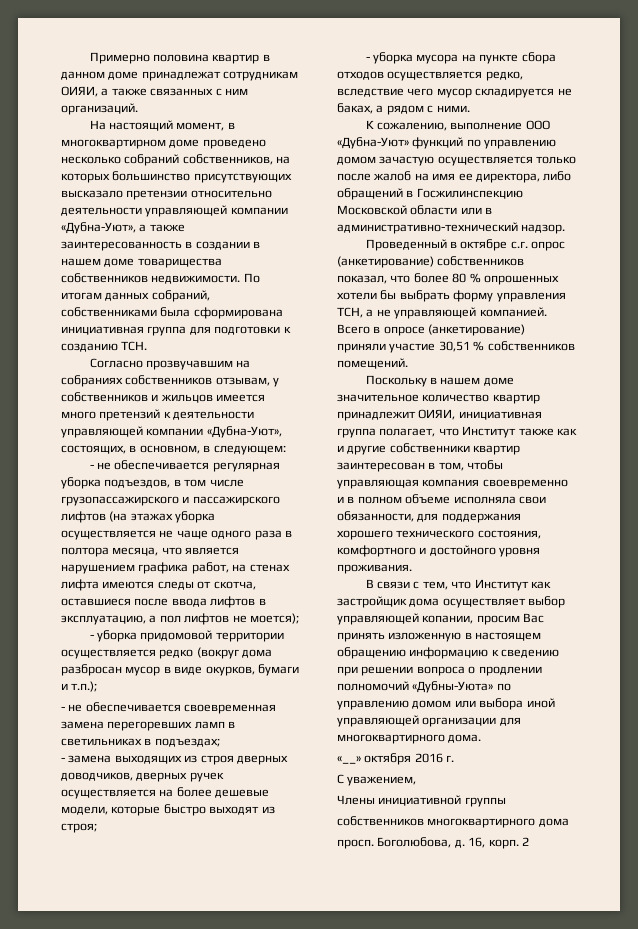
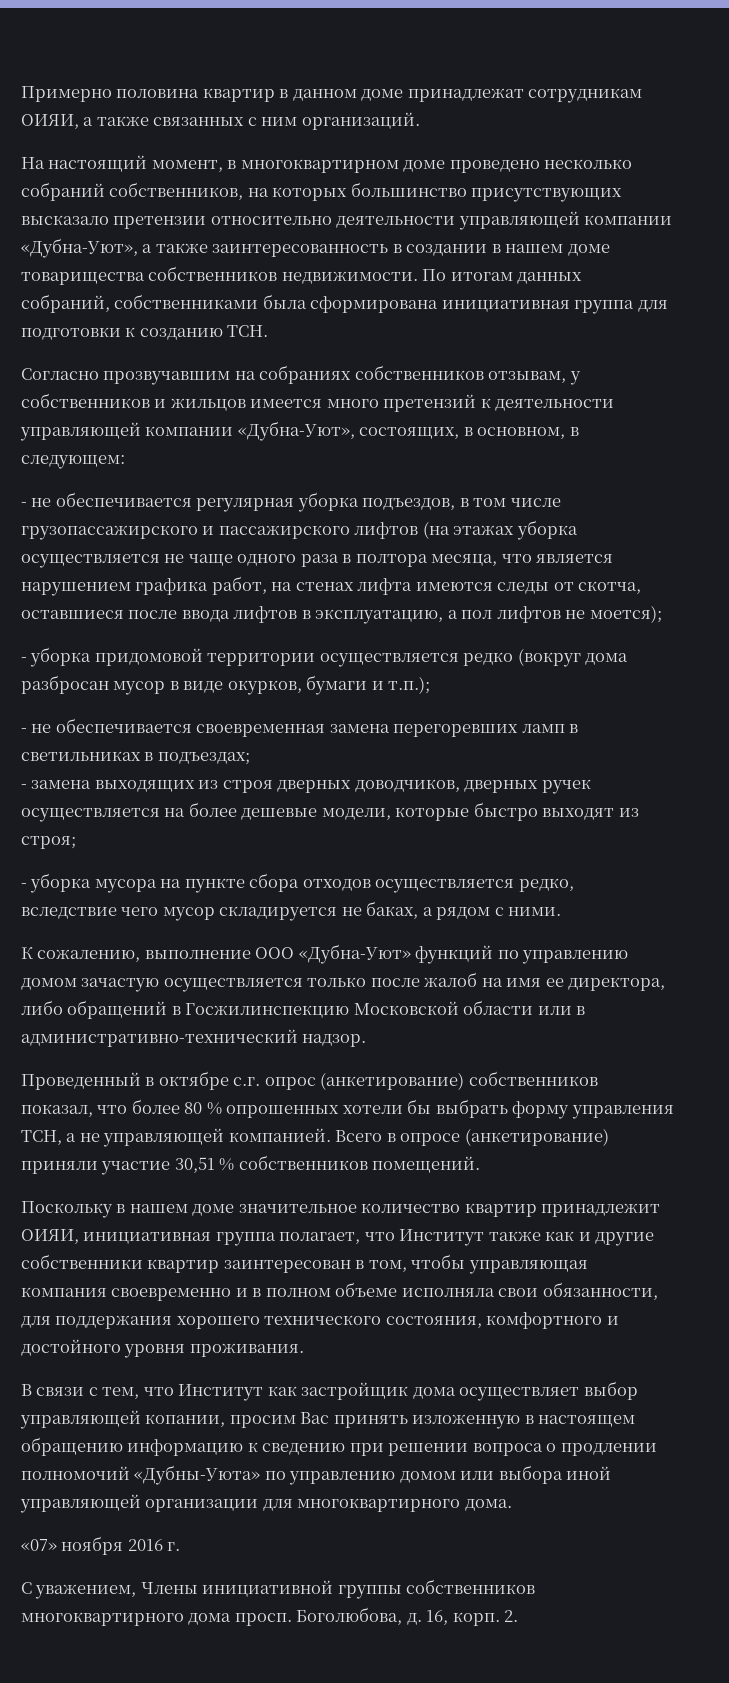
- «__» октября 2016 г.
+ «07» ноября 2016 г.
- С уважением,
- Члены инициативной группы
- собственников многоквартирного дома
- просп.
+ С уважением, Члены инициативной группы собственников многоквартирного дома просп.
- 2
+ 2.

